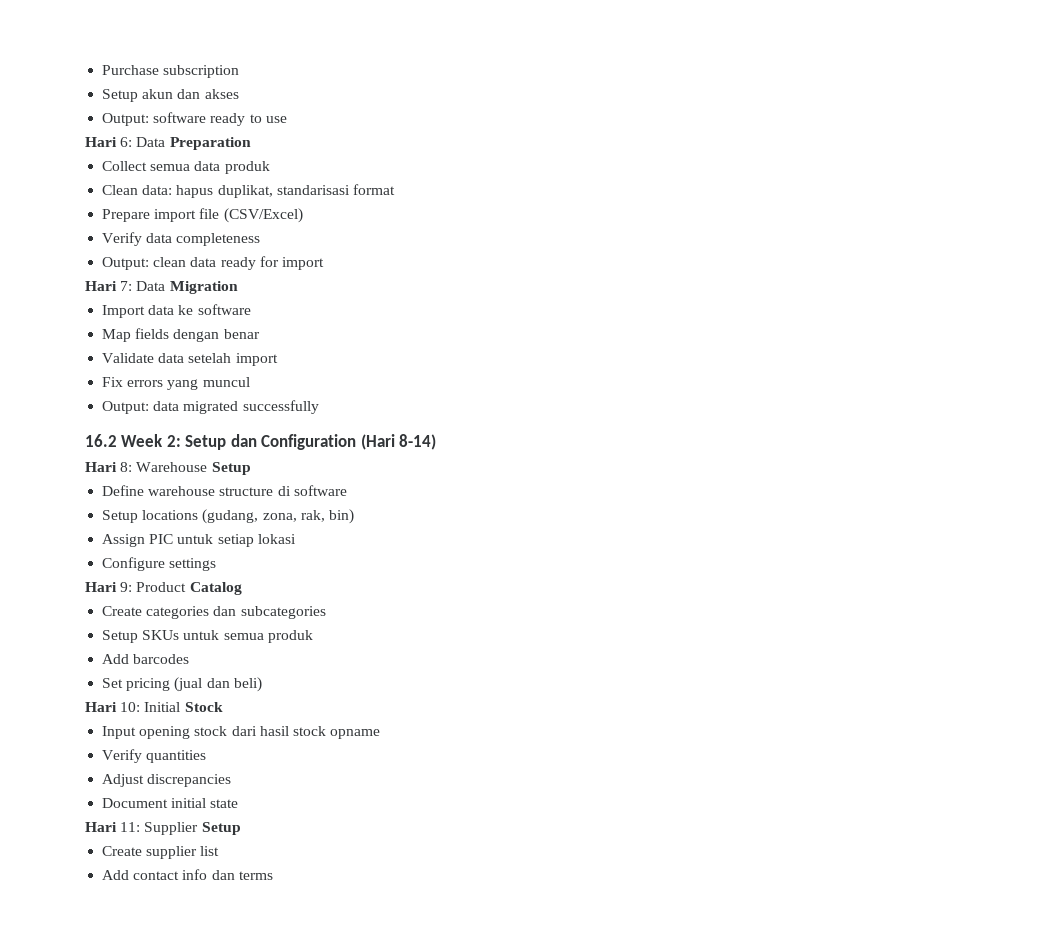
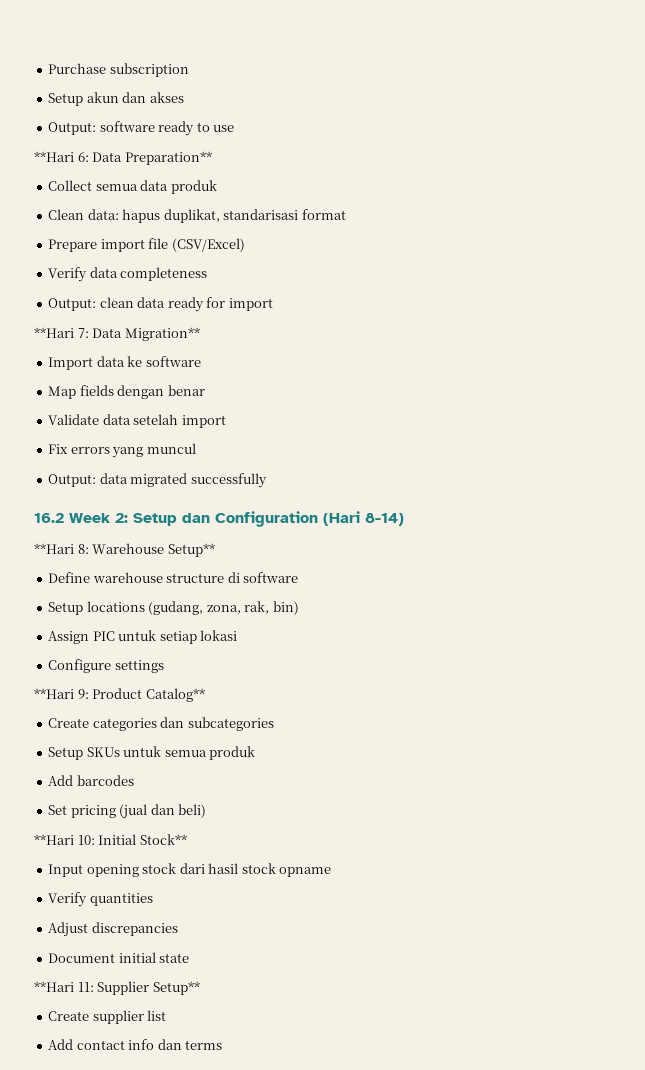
- Hari 6: Data Preparation
+ **Hari 6: Data Preparation**
- Hari 7: Data Migration
+ **Hari 7: Data Migration**
- Hari 8: Warehouse Setup
+ **Hari 8: Warehouse Setup**
- Hari 9: Product Catalog
+ **Hari 9: Product Catalog**
- Hari 10: Initial Stock
+ **Hari 10: Initial Stock**
- Hari 11: Supplier Setup
+ **Hari 11: Supplier Setup**

